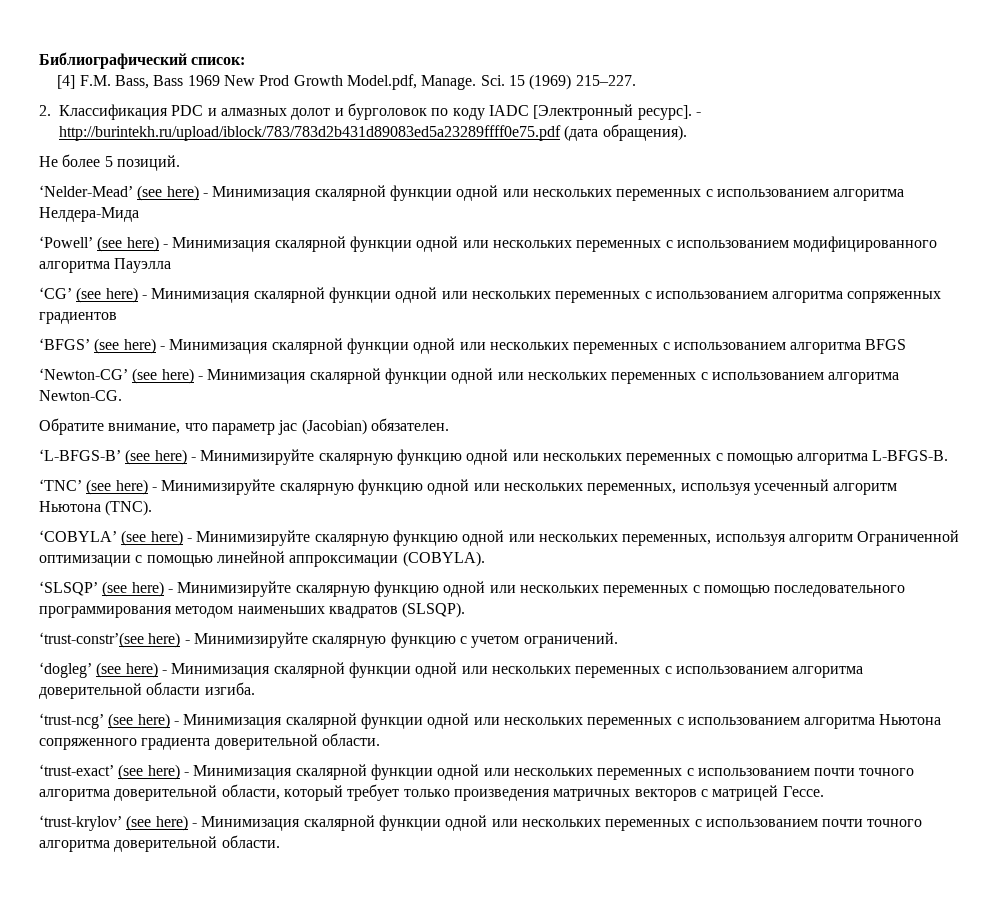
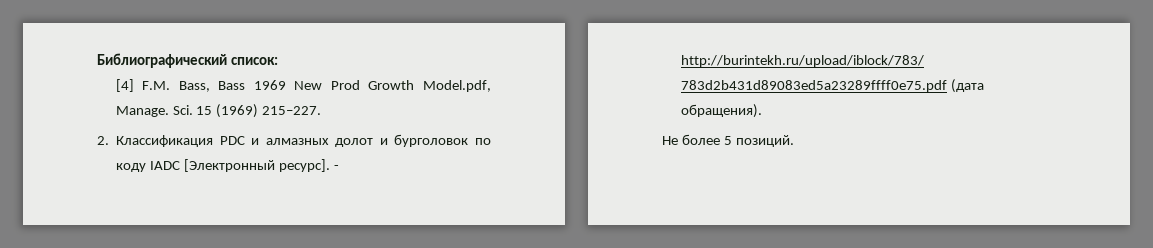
- ‘Nelder-Mead’ (see here) - Минимизация скалярной функции одной или нескольких переменных с использованием алгоритма Нелдера-Мида
- ‘Powell’ (see here) - Минимизация скалярной функции одной или нескольких переменных с использованием модифицированного алгоритма Пауэлла
- ‘CG’ (see here) - Минимизация скалярной функции одной или нескольких переменных с использованием алгоритма сопряженных градиентов
- ‘BFGS’ (see here) - Минимизация скалярной функции одной или нескольких переменных с использованием алгоритма BFGS
- ‘Newton-CG’ (see here) - Минимизация скалярной функции одной или нескольких переменных с использованием алгоритма Newton-CG.
- Обратите внимание, что параметр jac (Jacobian) обязателен.
- ‘L-BFGS-B’ (see here) - Минимизируйте скалярную функцию одной или нескольких переменных с помощью алгоритма L-BFGS-B.
- ‘TNC’ (see here) - Минимизируйте скалярную функцию одной или нескольких переменных, используя усеченный алгоритм Ньютона (TNC).
- ‘COBYLA’ (see here) - Минимизируйте скалярную функцию одной или нескольких переменных, используя алгоритм Ограниченной оптимизации с помощью линейной аппроксимации (COBYLA).
- ‘SLSQP’ (see here) - Минимизируйте скалярную функцию одной или нескольких переменных с помощью последовательного программирования методом наименьших квадратов (SLSQP).
- ‘trust-constr’(see here) - Минимизируйте скалярную функцию с учетом ограничений.
- ‘dogleg’ (see here) - Минимизация скалярной функции одной или нескольких переменных с использованием алгоритма доверительной области изгиба.
- ‘trust-ncg’ (see here) - Минимизация скалярной функции одной или нескольких переменных с использованием алгоритма Ньютона сопряженного градиента доверительной области.
- ‘trust-exact’ (see here) - Минимизация скалярной функции одной или нескольких переменных с использованием почти точного алгоритма доверительной области, который требует только произведения матричных векторов с матрицей Гессе.
- ‘trust-krylov’ (see here) - Минимизация скалярной функции одной или нескольких переменных с использованием почти точного алгоритма доверительной области.

